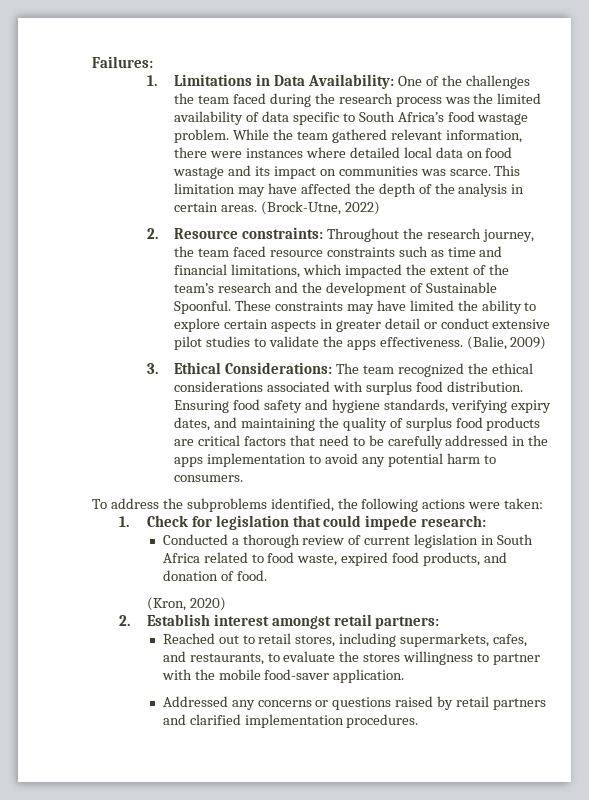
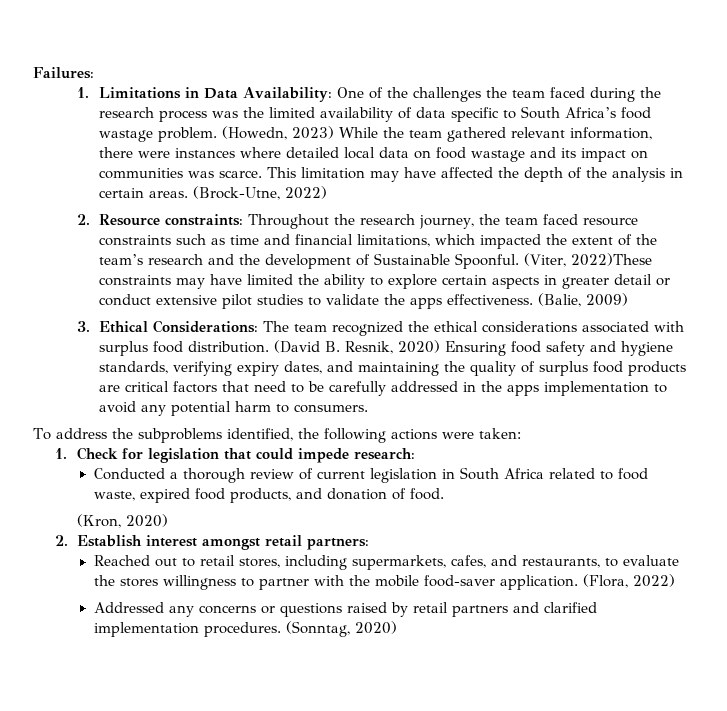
- While the team gathered relevant information, there were instances where detailed local data on food wastage and its impact on communities was scarce.
+ (Howedn, 2023) While the team gathered relevant information, there were instances where detailed local data on food wastage and its impact on communities was scarce.
- These constraints may have limited the ability to explore certain aspects in greater detail or conduct extensive pilot studies to validate the apps effectiveness.
+ (Viter, 2022)These constraints may have limited the ability to explore certain aspects in greater detail or conduct extensive pilot studies to validate the apps effectiveness.
- Ensuring food safety and hygiene standards, verifying expiry dates, and maintaining the quality of surplus food products are critical factors that need to be carefully addressed in the apps implementation to avoid any potential harm to consumers.
+ (David B. Resnik, 2020) Ensuring food safety and hygiene standards, verifying expiry dates, and maintaining the quality of surplus food products are critical factors that need to be carefully addressed in the apps implementation to avoid any potential harm to consumers.
+ (Flora, 2022)
+ (Sonntag, 2020)

